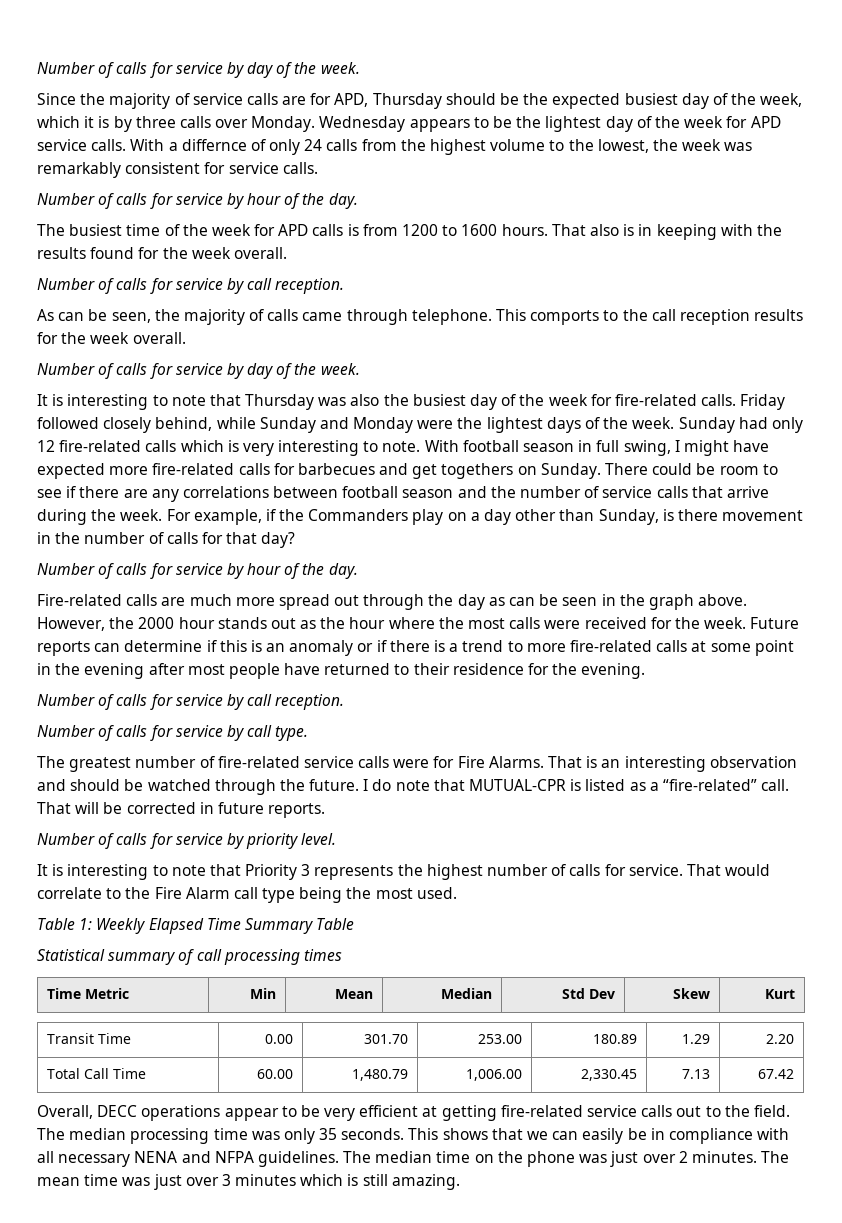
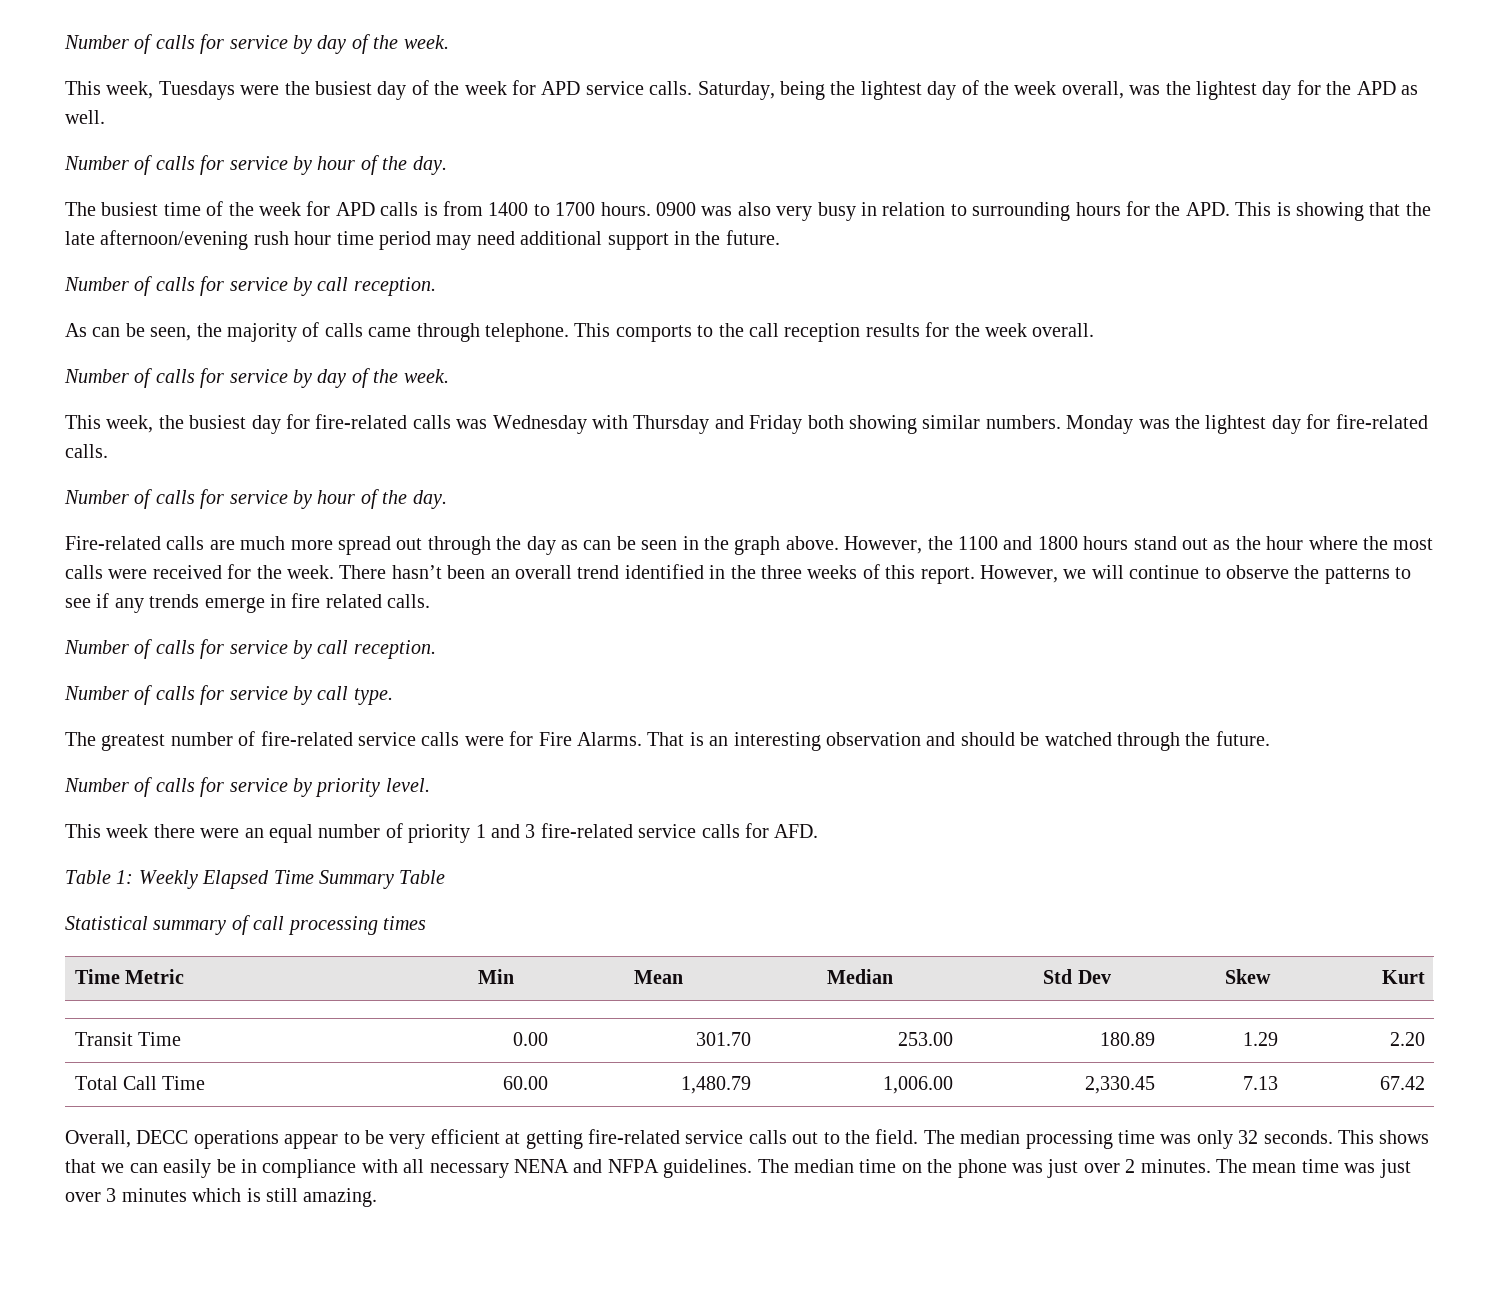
- Since the majority of service calls are for APD, Thursday should be the expected busiest day of the week, which it is by three calls over Monday. Wednesday appears to be the lightest day of the week for APD service calls.
+ This week, Tuesdays were the busiest day of the week for APD service calls.
- With a differnce of only 24 calls from the highest volume to the lowest, the week was remarkably consistent for service calls.
+ Saturday, being the lightest day of the week overall, was the lightest day for the APD as well.
- The busiest time of the week for APD calls is from 1200 to 1600 hours. That also is in keeping with the results found for the week overall.
+ The busiest time of the week for APD calls is from 1400 to 1700 hours. 0900 was also very busy in relation to surrounding hours for the APD. This is showing that the late afternoon/evening rush hour time period may need additional support in the future.
- It is interesting to note that Thursday was also the busiest day of the week for fire-related calls. Friday followed closely behind, while Sunday and Monday were the lightest days of the week. Sunday had only 12 fire-related calls which is very interesting to note. With football season in full swing, I might have expected more fire-related calls for barbecues and get togethers on Sunday. There could be room to see if there are any correlations between football season and the number of service calls that arrive during the week. For example, if the Commanders play on a day other than Sunday, is there movement in the number of calls for that day?
+ This week, the busiest day for fire-related calls was Wednesday with Thursday and Friday both showing similar numbers. Monday was the lightest day for fire-related calls.
- However, the 2000 hour stands out as the hour where the most calls were received for the week.
+ However, the 1100 and 1800 hours stand out as the hour where the most calls were received for the week.
- Future reports can determine if this is an anomaly or if there is a trend to more fire-related calls at some point in the evening after most people have returned to their residence for the evening.
+ There hasn’t been an overall trend identified in the three weeks of this report. However, we will continue to observe the patterns to see if any trends emerge in fire related calls.
- I do note that MUTUAL-CPR is listed as a “fire-related” call. That will be corrected in future reports.
- It is interesting to note that Priority 3 represents the highest number of calls for service. That would correlate to the Fire Alarm call type being the most used.
+ This week there were an equal number of priority 1 and 3 fire-related service calls for AFD.
- The median processing time was only 35 seconds.
+ The median processing time was only 32 seconds.

